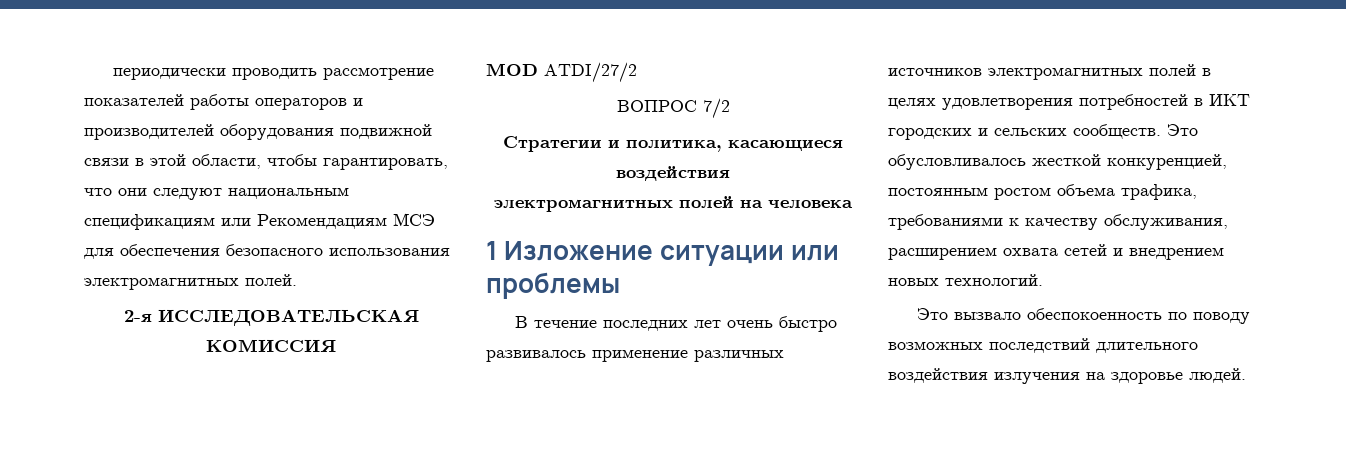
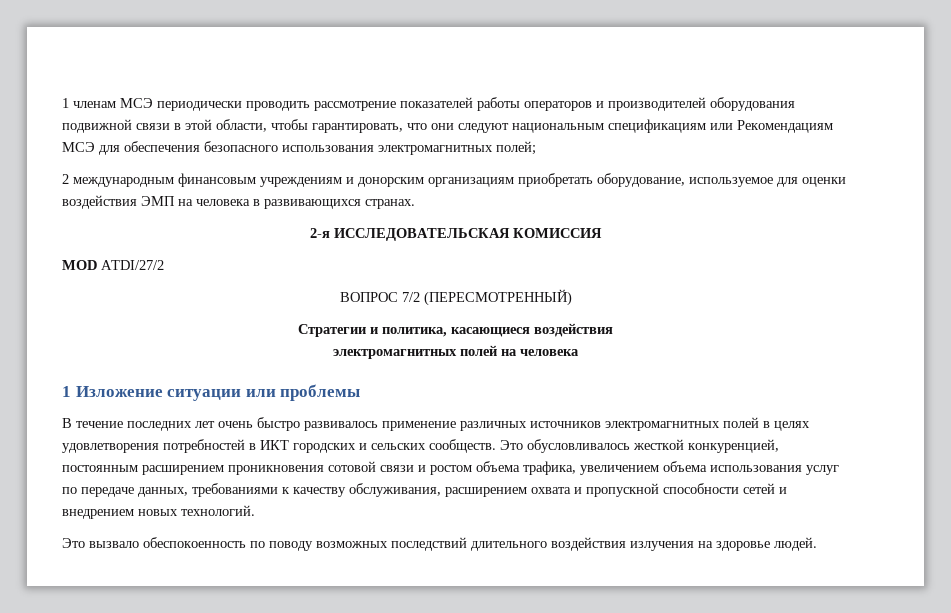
- периодически проводить рассмотрение показателей работы операторов и производителей оборудования подвижной связи в этой области, чтобы гарантировать, что они следуют национальным спецификациям или Рекомендациям МСЭ для обеспечения безопасного использования электромагнитных полей.
+ 1 членам МСЭ периодически проводить рассмотрение показателей работы операторов и производителей оборудования подвижной связи в этой области, чтобы гарантировать, что они следуют национальным спецификациям или Рекомендациям МСЭ для обеспечения безопасного использования электромагнитных полей;
+ 2 международным финансовым учреждениям и донорским организациям приобретать оборудование, используемое для оценки воздействия ЭМП на человека в развивающихся странах.
- ВОПРОС 7/2
+ ВОПРОС 7/2 (ПЕРЕСМОТРЕННЫЙ)
- Это обусловливалось жесткой конкуренцией, постоянным ростом объема трафика, требованиями к качеству обслуживания, расширением охвата сетей и внедрением новых технологий.
+ Это обусловливалось жесткой конкуренцией, постоянным расширением проникновения сотовой связи и ростом объема трафика, увеличением объема использования услуг по передаче данных, требованиями к качеству обслуживания, расширением охвата и пропускной способности сетей и внедрением новых технологий.

